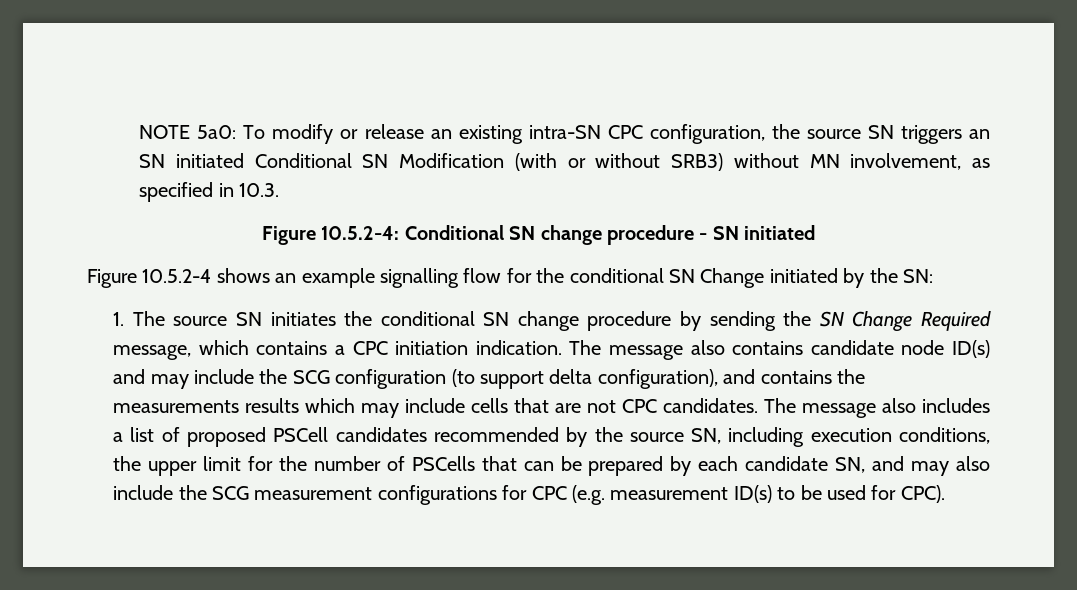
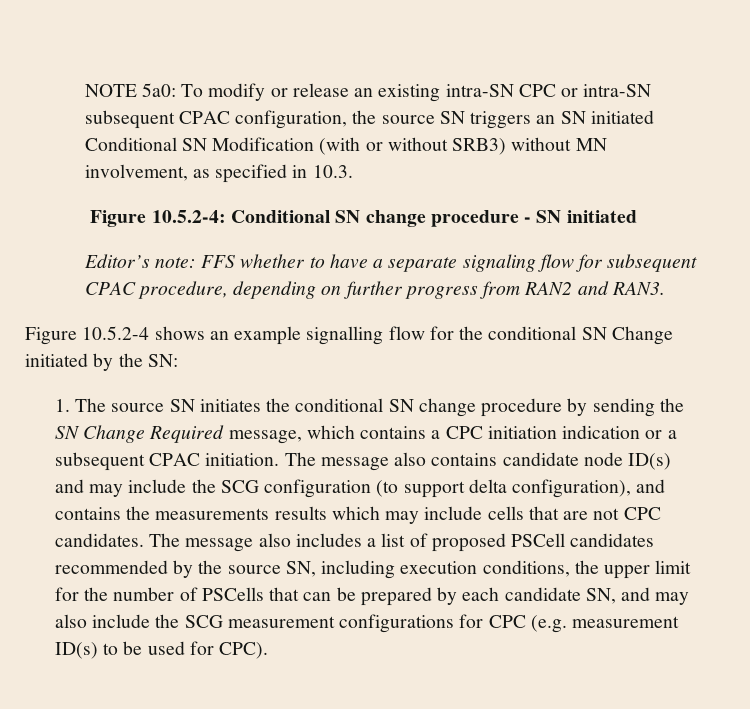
- NOTE 5a0: To modify or release an existing intra-SN CPC configuration, the source SN triggers an SN initiated Conditional SN Modification (with or without SRB3) without MN involvement, as specified in 10.3.
+ NOTE 5a0: To modify or release an existing intra-SN CPC or intra-SN subsequent CPAC configuration, the source SN triggers an SN initiated Conditional SN Modification (with or without SRB3) without MN involvement, as specified in 10.3.
+ Editor’s note: FFS whether to have a separate signaling flow for subsequent CPAC procedure, depending on further progress from RAN2 and RAN3.
- 1. The source SN initiates the conditional SN change procedure by sending the SN Change Required message, which contains a CPC initiation indication.
+ 1. The source SN initiates the conditional SN change procedure by sending the SN Change Required message, which contains a CPC initiation indication or a subsequent CPAC initiation.

